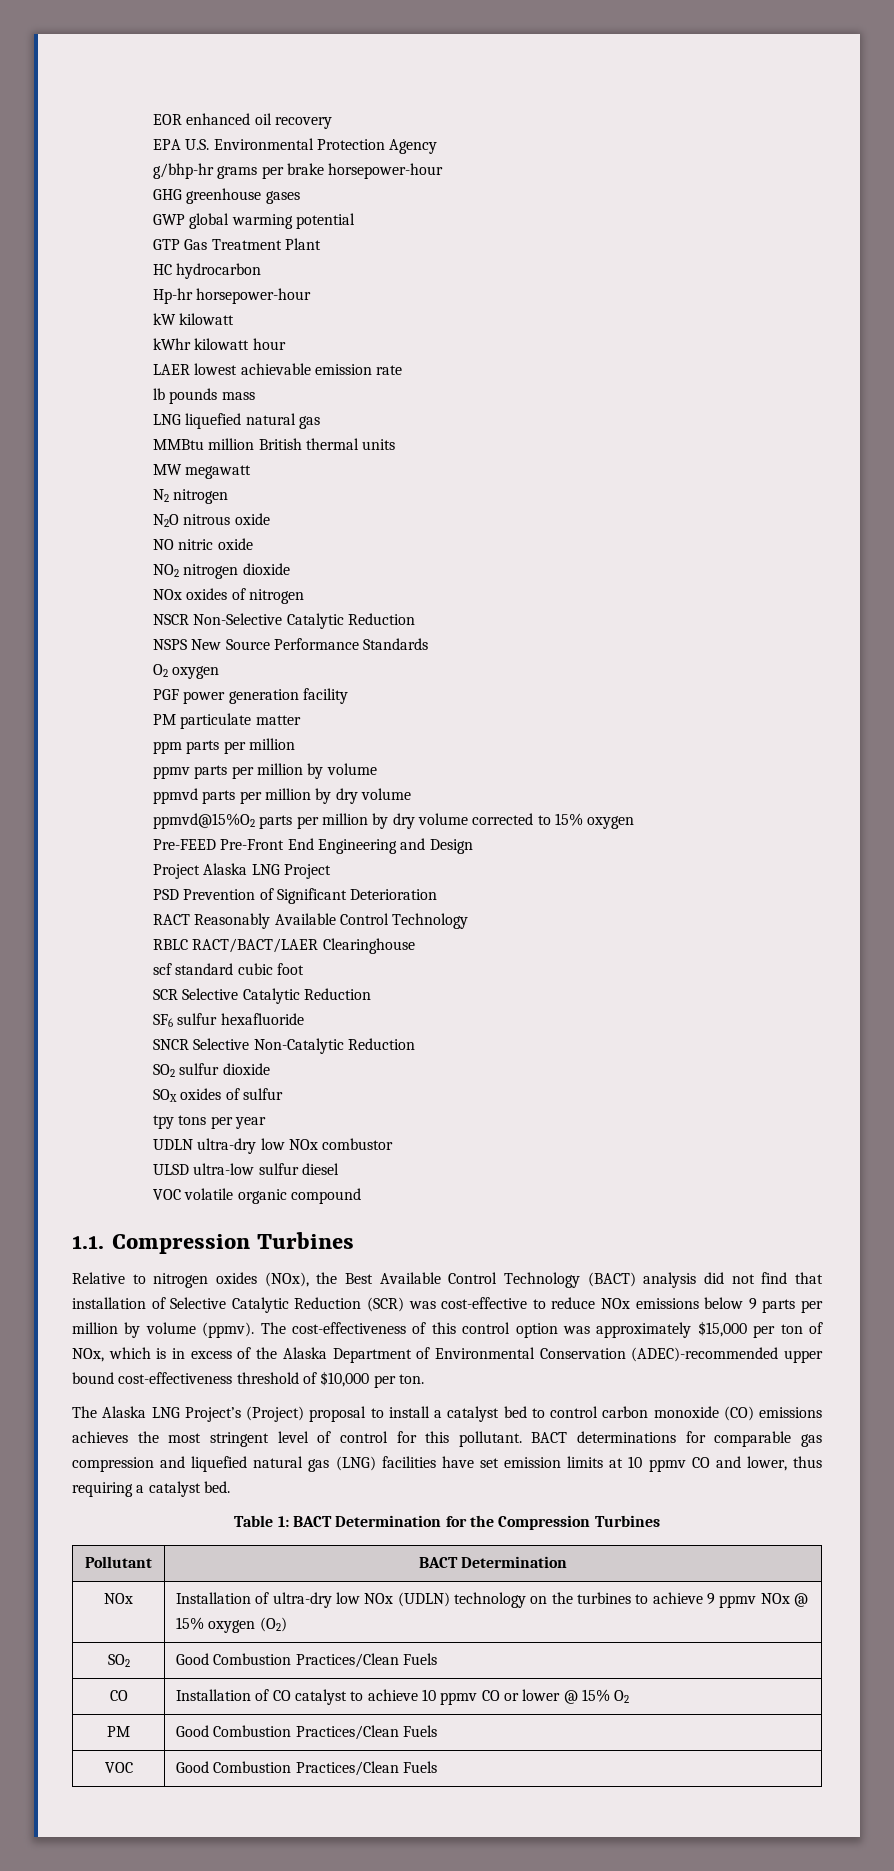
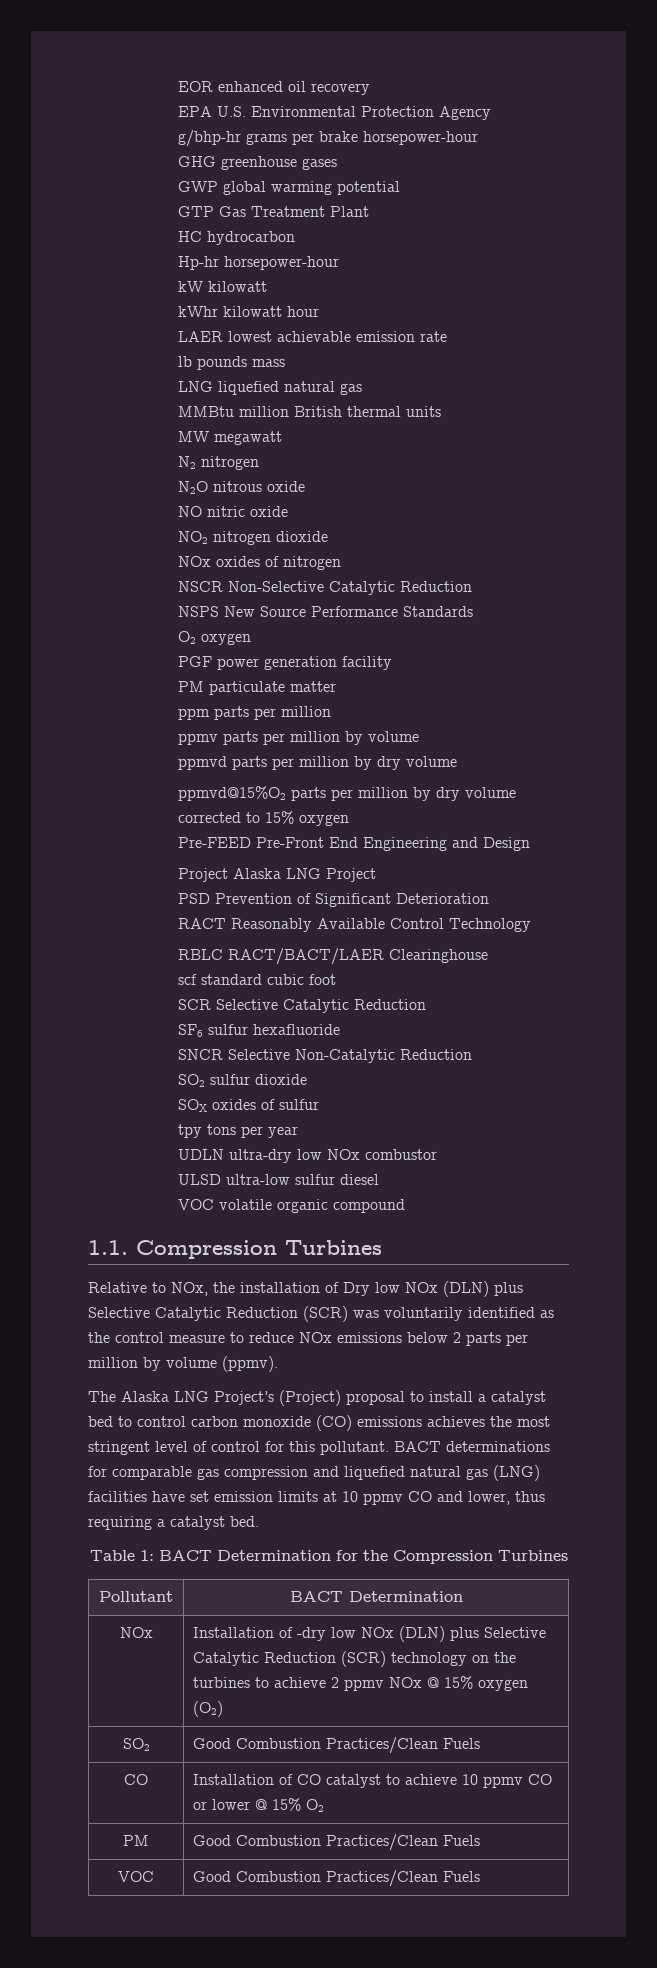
- Relative to nitrogen oxides (NOx), the Best Available Control Technology (BACT) analysis did not find that installation of Selective Catalytic Reduction (SCR) was cost-effective to reduce NOx emissions below 9 parts per million by volume (ppmv). The cost-effectiveness of this control option was approximately $15,000 per ton of NOx, which is in excess of the Alaska Department of Environmental Conservation (ADEC)-recommended upper bound cost-effectiveness threshold of $10,000 per ton.
+ Relative to NOx, the installation of Dry low NOx (DLN) plus Selective Catalytic Reduction (SCR) was voluntarily identified as the control measure to reduce NOx emissions below 2 parts per million by volume (ppmv).
- NOx | Installation of ultra-dry low NOx (UDLN) technology on the turbines to achieve 9 ppmv NOx @ 15% oxygen (O2)
+ NOx | Installation of -dry low NOx (DLN) plus Selective Catalytic Reduction (SCR) technology on the turbines to achieve 2 ppmv NOx @ 15% oxygen (O2)

